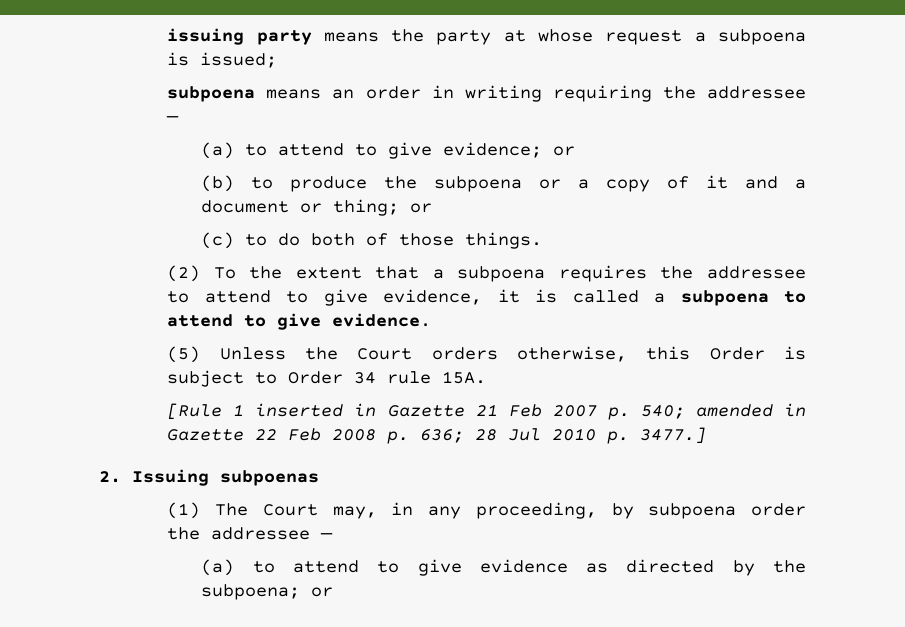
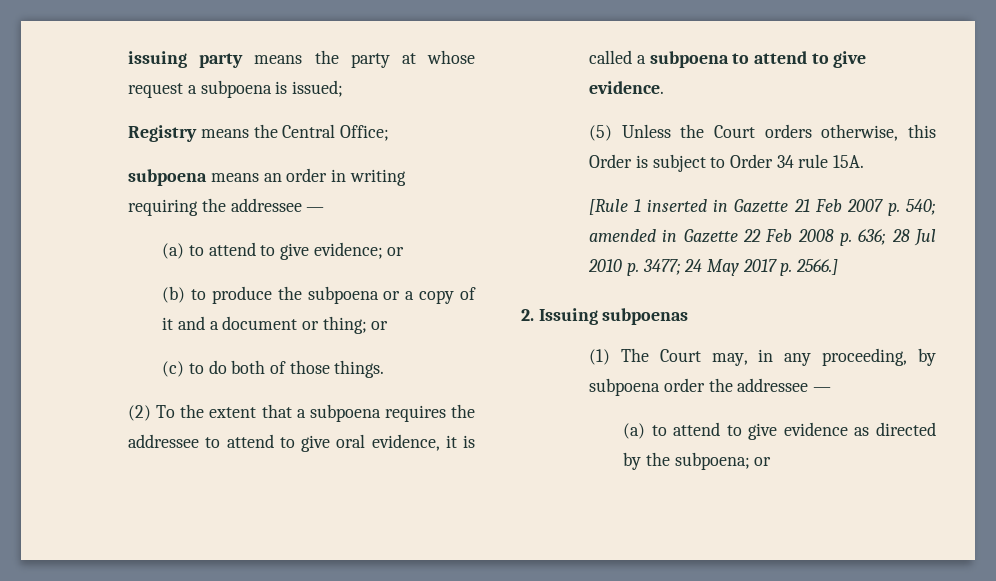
+ Registry means the Central Office;
- (2) To the extent that a subpoena requires the addressee to attend to give evidence, it is called a subpoena to attend to give evidence.
+ (2) To the extent that a subpoena requires the addressee to attend to give oral evidence, it is called a subpoena to attend to give evidence.
- [Rule 1 inserted in Gazette 21 Feb 2007 p. 540; amended in Gazette 22 Feb 2008 p. 636; 28 Jul 2010 p. 3477.]
+ [Rule 1 inserted in Gazette 21 Feb 2007 p. 540; amended in Gazette 22 Feb 2008 p. 636; 28 Jul 2010 p. 3477; 24 May 2017 p. 2566.]

